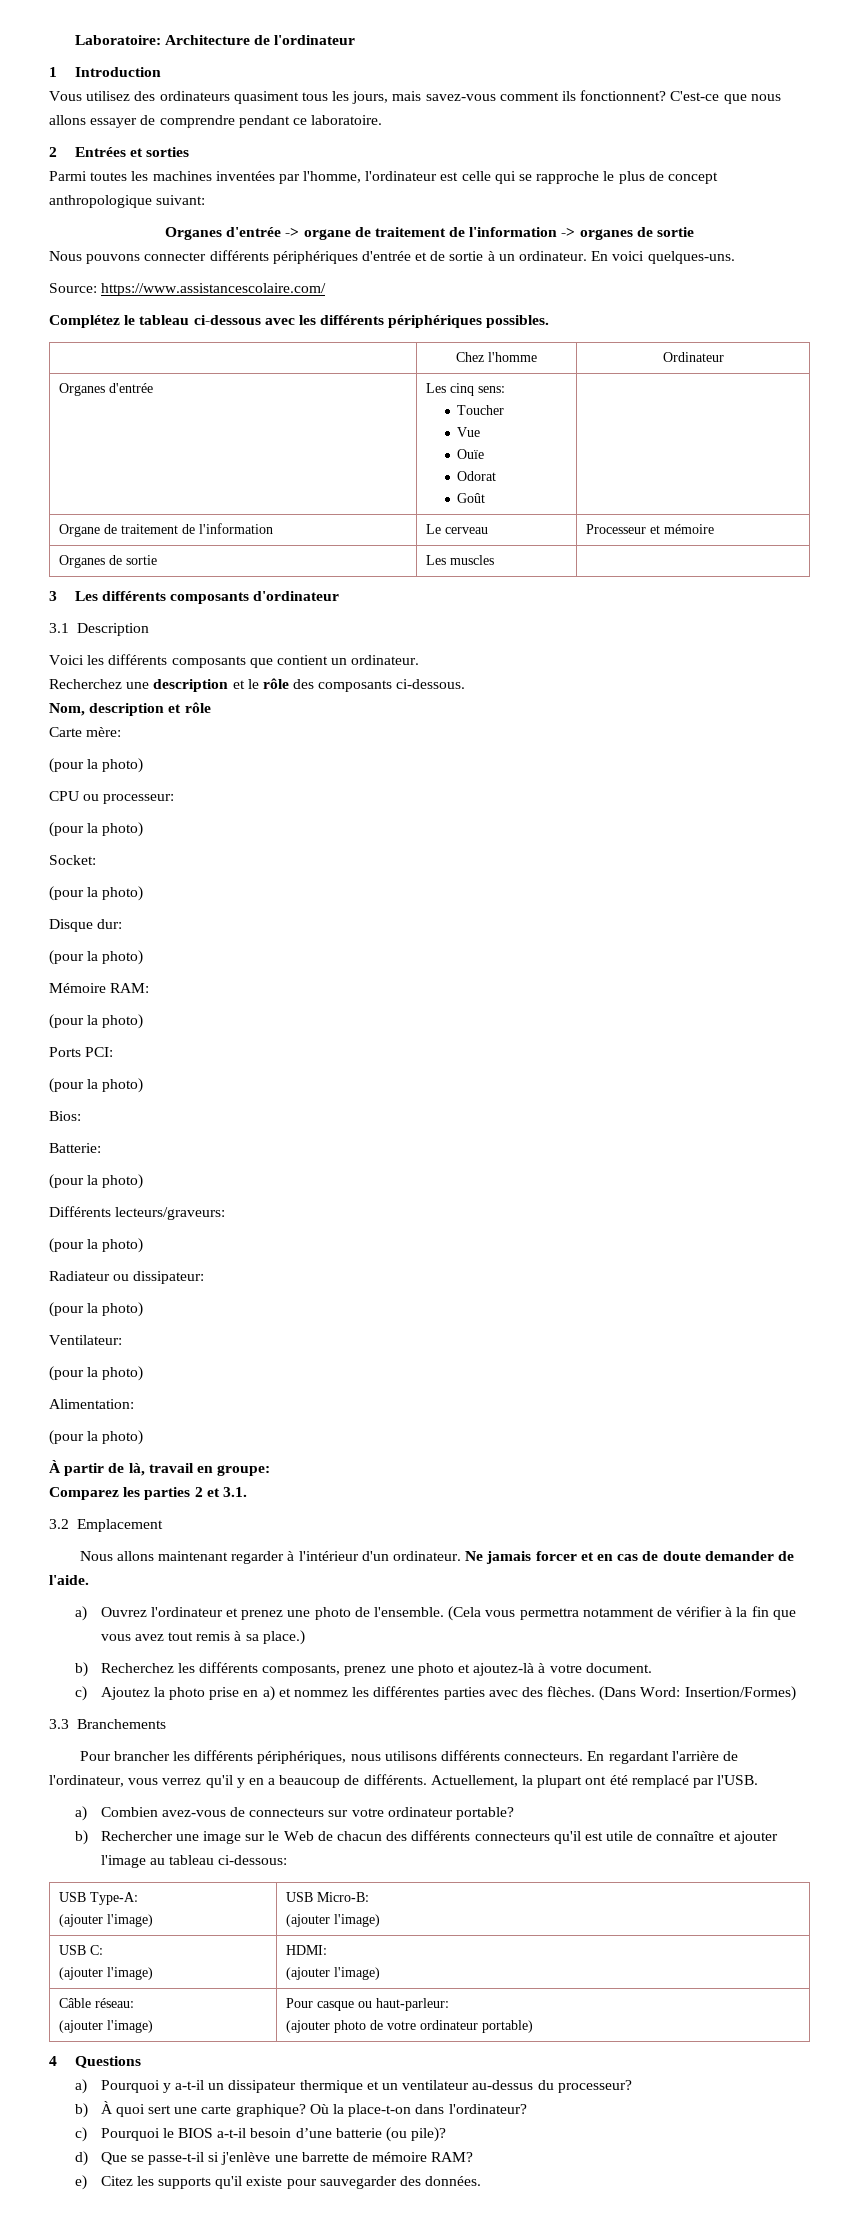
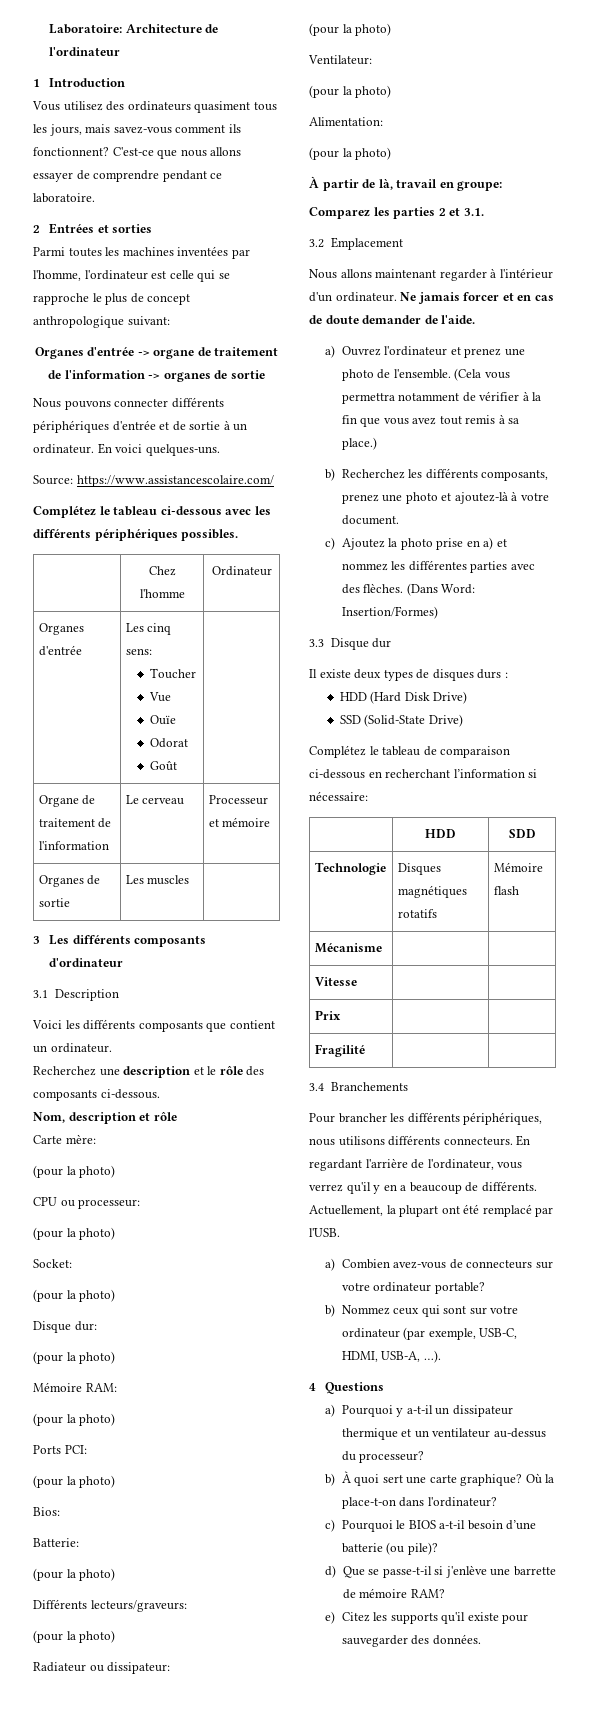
- 3.3 Branchements
+ 3.3 Disque dur
+ Il existe deux types de disques durs :
+ HDD (Hard Disk Drive)
+ SSD (Solid-State Drive)
+ Complétez le tableau de comparaison ci-dessous en recherchant l’information si nécessaire:
+ | HDD | SDD
+ Technologie | Disques magnétiques rotatifs | Mémoire flash
+ Mécanisme | |
+ Vitesse | |
+ Prix | |
+ Fragilité | |
+ 3.4 Branchements
- b) Rechercher une image sur le Web de chacun des différents connecteurs qu'il est utile de connaître et ajouter l'image au tableau ci-dessous:
- USB Type-A:
- (ajouter l'image) | USB Micro-B:
- (ajouter l'image)
- USB C:
- (ajouter l'image) | HDMI:
- (ajouter l'image)
- Câble réseau:
- (ajouter l'image) | Pour casque ou haut-parleur:
- (ajouter photo de votre ordinateur portable)
+ b) Nommez ceux qui sont sur votre ordinateur (par exemple, USB-C, HDMI, USB-A, …).

